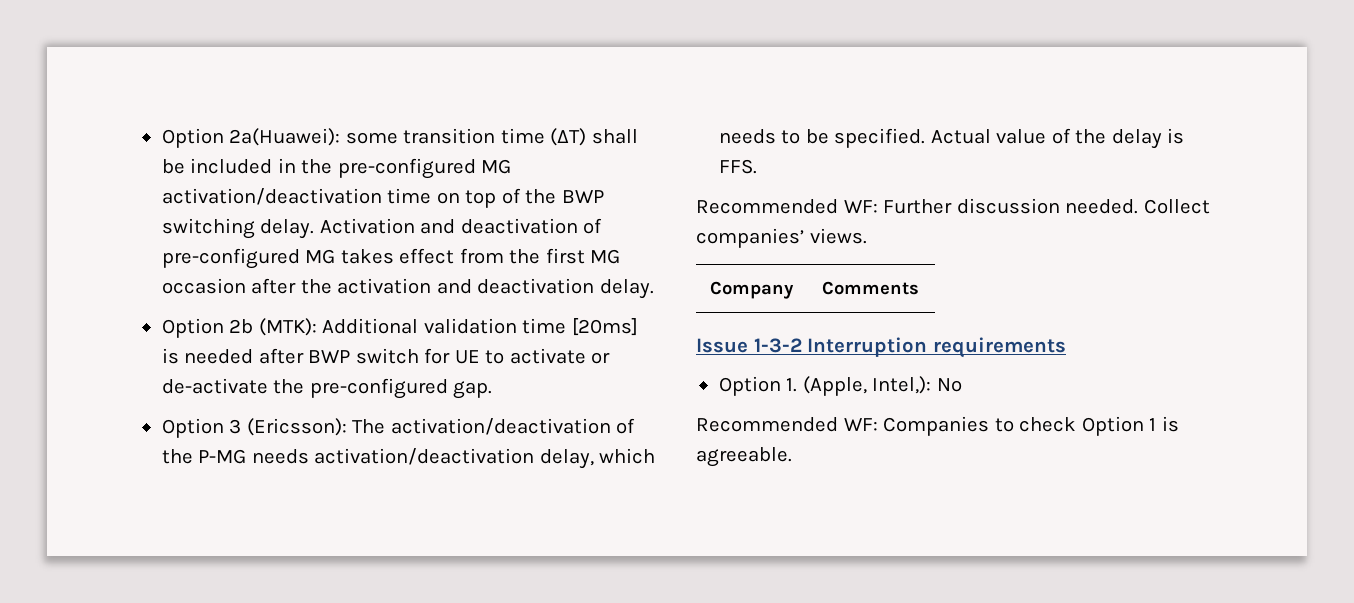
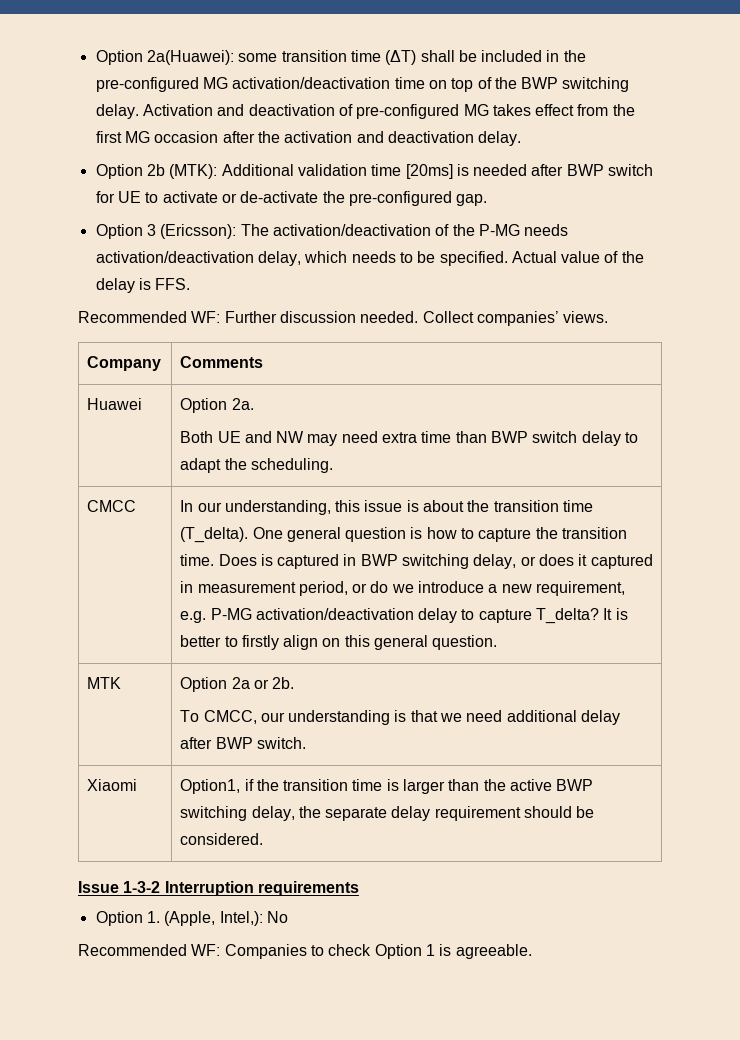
+ Huawei | Option 2a.
+ Both UE and NW may need extra time than BWP switch delay to adapt the scheduling.
+ CMCC | In our understanding, this issue is about the transition time (T_delta). One general question is how to capture the transition time. Does is captured in BWP switching delay, or does it captured in measurement period, or do we introduce a new requirement, e.g. P-MG activation/deactivation delay to capture T_delta? It is better to firstly align on this general question.
+ MTK | Option 2a or 2b.
+ To CMCC, our understanding is that we need additional delay after BWP switch.
+ Xiaomi | Option1, if the transition time is larger than the active BWP switching delay, the separate delay requirement should be considered.

